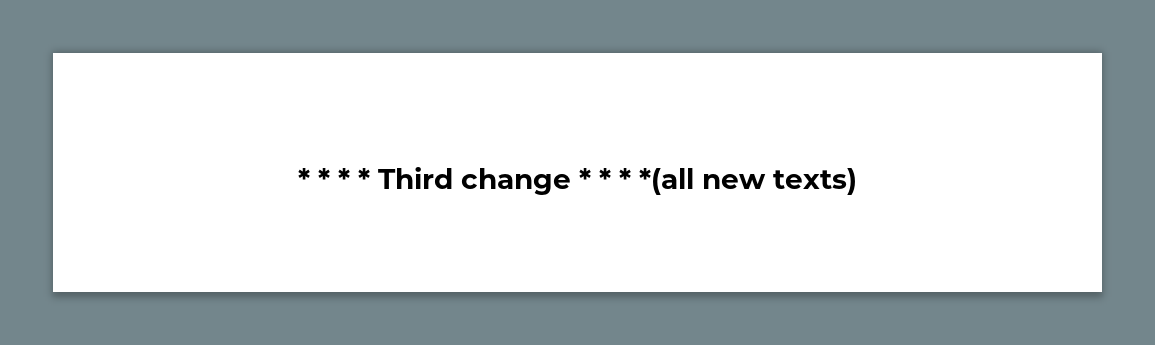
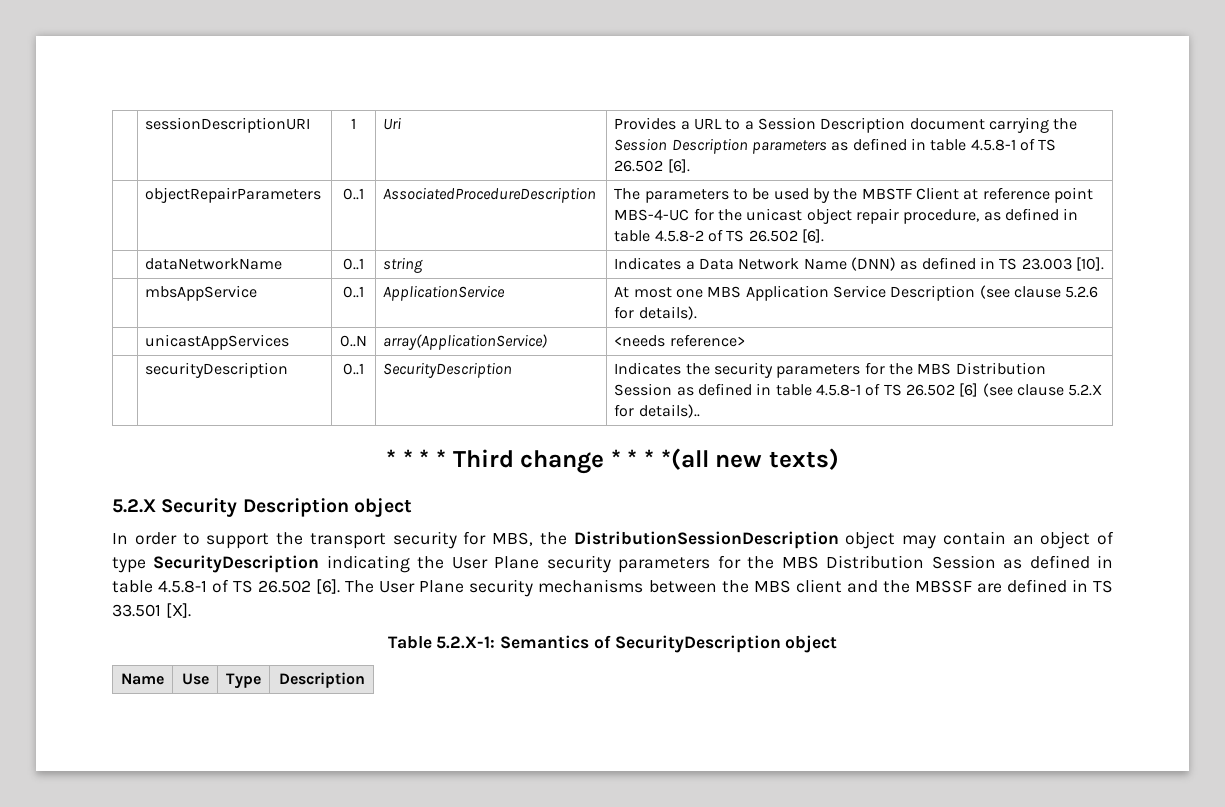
+ | sessionDescriptionURI | 1 | Uri | Provides a URL to a Session Description document carrying the Session Description parameters as defined in table 4.5.8-1 of TS 26.502 [6].
+ | objectRepairParameters | 0..1 | AssociatedProcedureDescription | The parameters to be used by the MBSTF Client at reference point MBS-4-UC for the unicast object repair procedure, as defined in table 4.5.8-2 of TS 26.502 [6].
+ | dataNetworkName | 0..1 | string | Indicates a Data Network Name (DNN) as defined in TS 23.003 [10].
+ | mbsAppService | 0..1 | ApplicationService | At most one MBS Application Service Description (see clause 5.2.6 for details).
+ | unicastAppServices | 0..N | array(ApplicationService) | <needs reference>
+ | securityDescription | 0..1 | SecurityDescription | Indicates the security parameters for the MBS Distribution Session as defined in table 4.5.8-1 of TS 26.502 [6] (see clause 5.2.X for details)..
+ 5.2.X Security Description object
+ In order to support the transport security for MBS, the DistributionSessionDescription object may contain an object of type SecurityDescription indicating the User Plane security parameters for the MBS Distribution Session as defined in table 4.5.8-1 of TS 26.502 [6]. The User Plane security mechanisms between the MBS client and the MBSSF are defined in TS 33.501 [X].
+ Table 5.2.X-1: Semantics of SecurityDescription object
+ Name | Use | Type | Description

